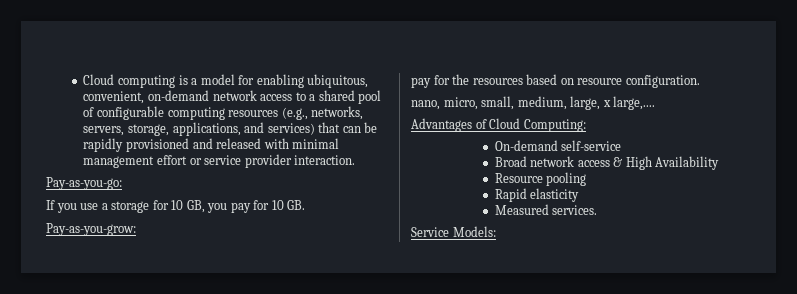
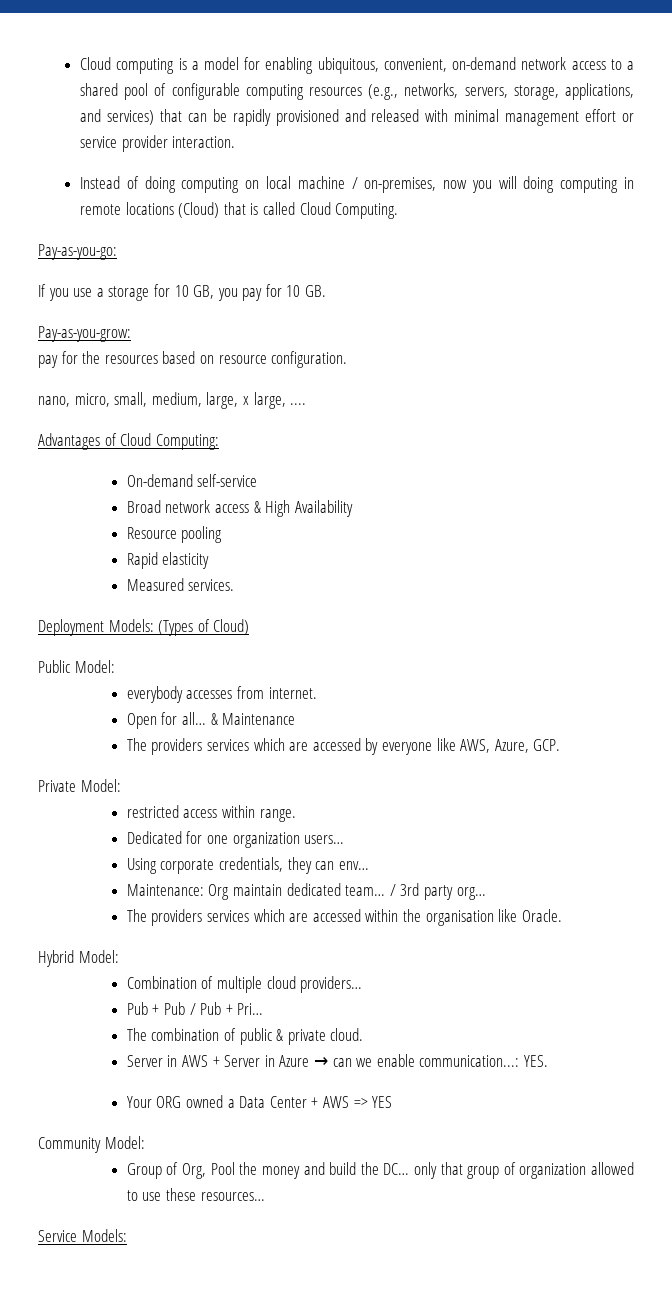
+ Instead of doing computing on local machine / on-premises, now you will doing computing in remote locations (Cloud) that is called Cloud Computing.
- nano, micro, small, medium, large, x large,....
+ nano, micro, small, medium, large, x large, ....
+ Deployment Models: (Types of Cloud)
+ Public Model:
+ everybody accesses from internet.
+ Open for all… & Maintenance
+ The providers services which are accessed by everyone like AWS, Azure, GCP.
+ Private Model:
+ restricted access within range.
+ Dedicated for one organization users…
+ Using corporate credentials, they can env…
+ Maintenance: Org maintain dedicated team… / 3rd party org…
+ The providers services which are accessed within the organisation like Oracle.
+ Hybrid Model:
+ Combination of multiple cloud providers…
+ Pub + Pub / Pub + Pri…
+ The combination of public & private cloud.
+ Server in AWS + Server in Azure → can we enable communication...: YES.
+ Your ORG owned a Data Center + AWS => YES
+ Community Model:
+ Group of Org, Pool the money and build the DC… only that group of organization allowed to use these resources…

